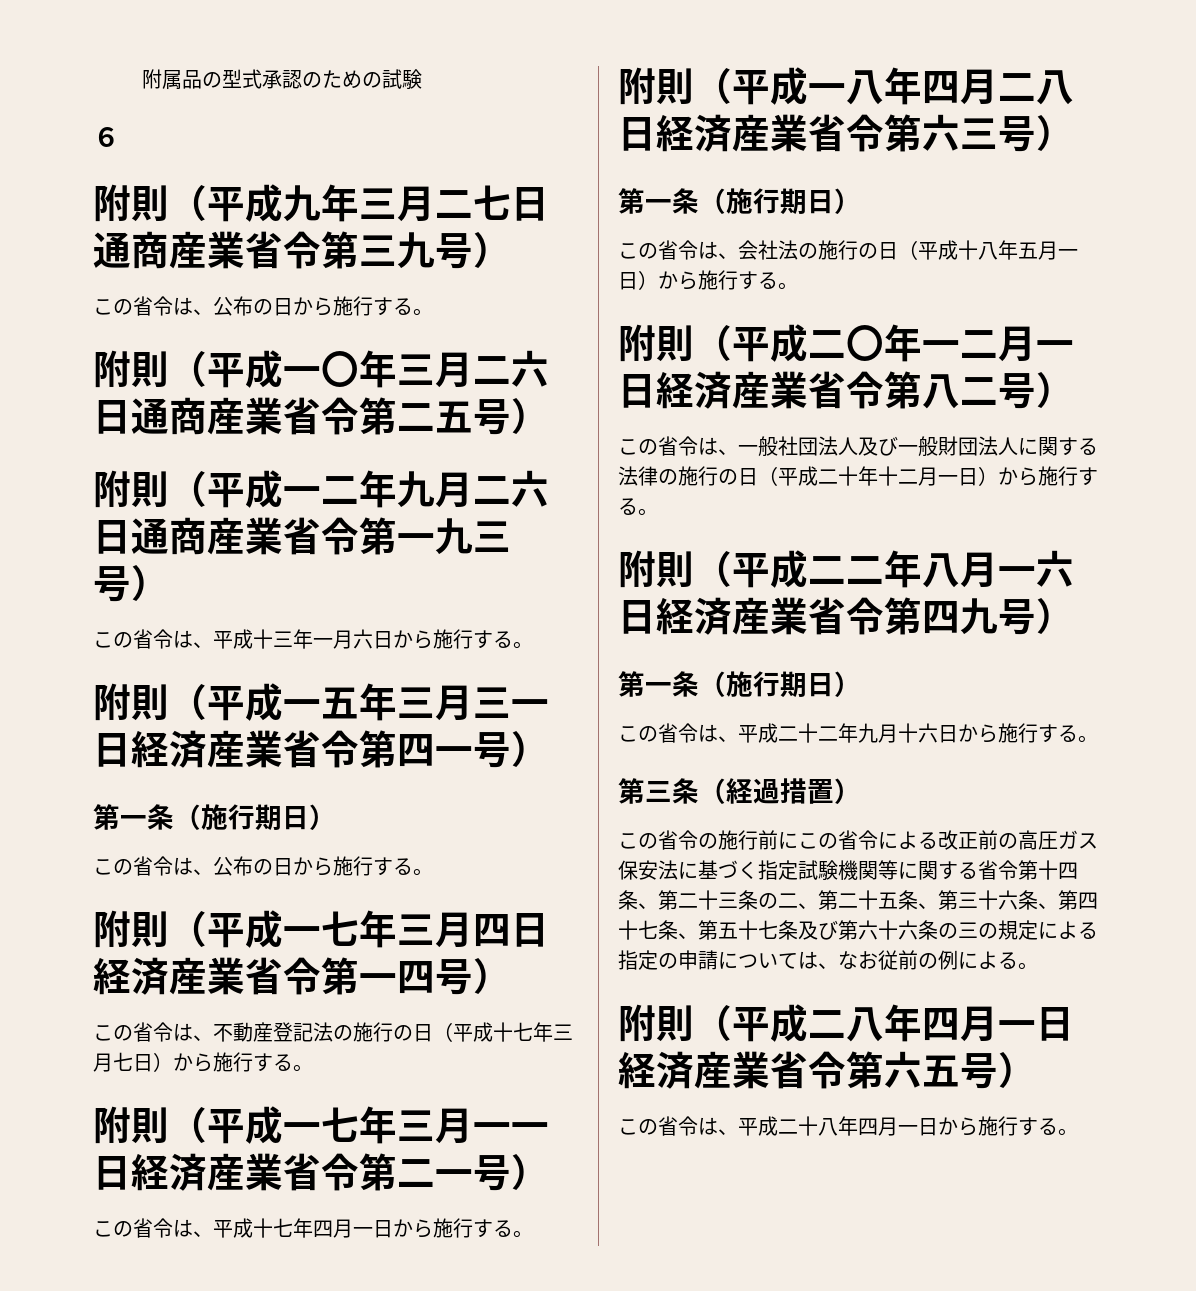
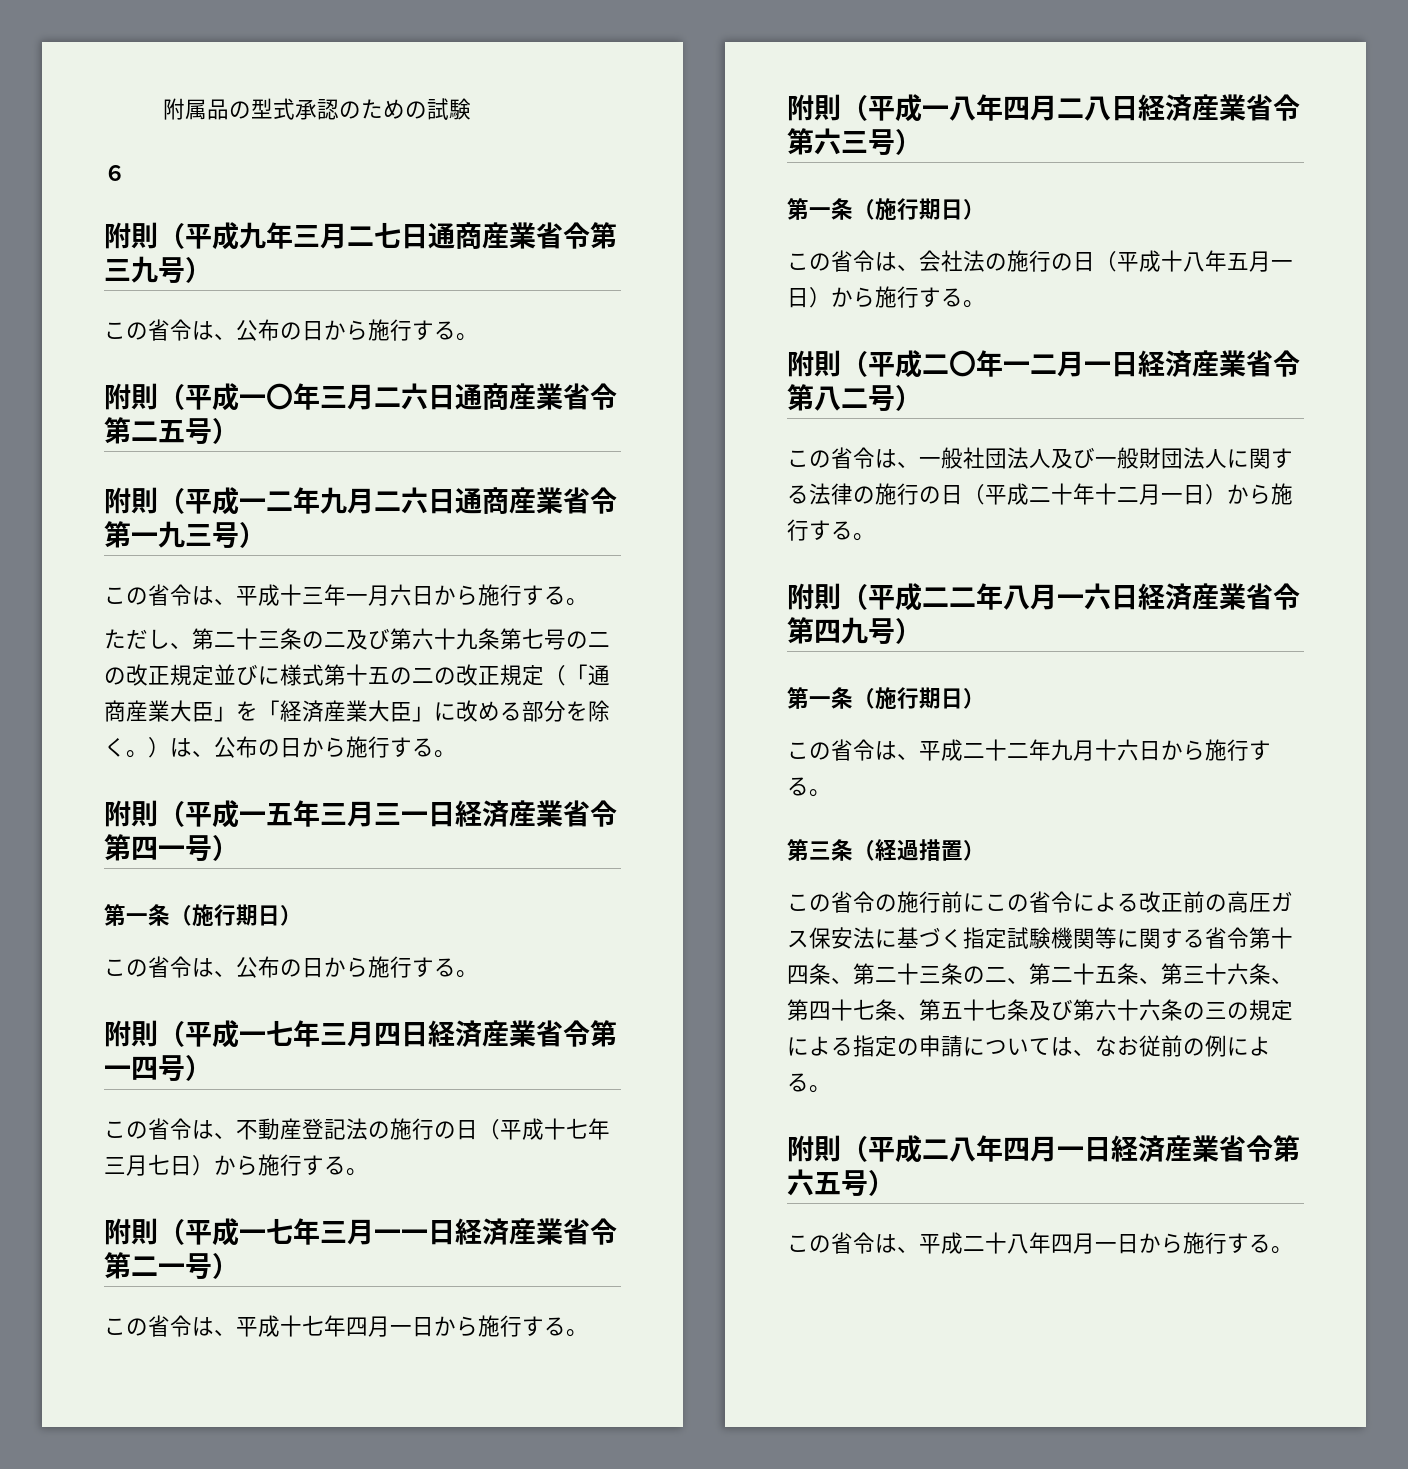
+ ただし、第二十三条の二及び第六十九条第七号の二の改正規定並びに様式第十五の二の改正規定（「通商産業大臣」を「経済産業大臣」に改める部分を除く。）は、公布の日から施行する。

